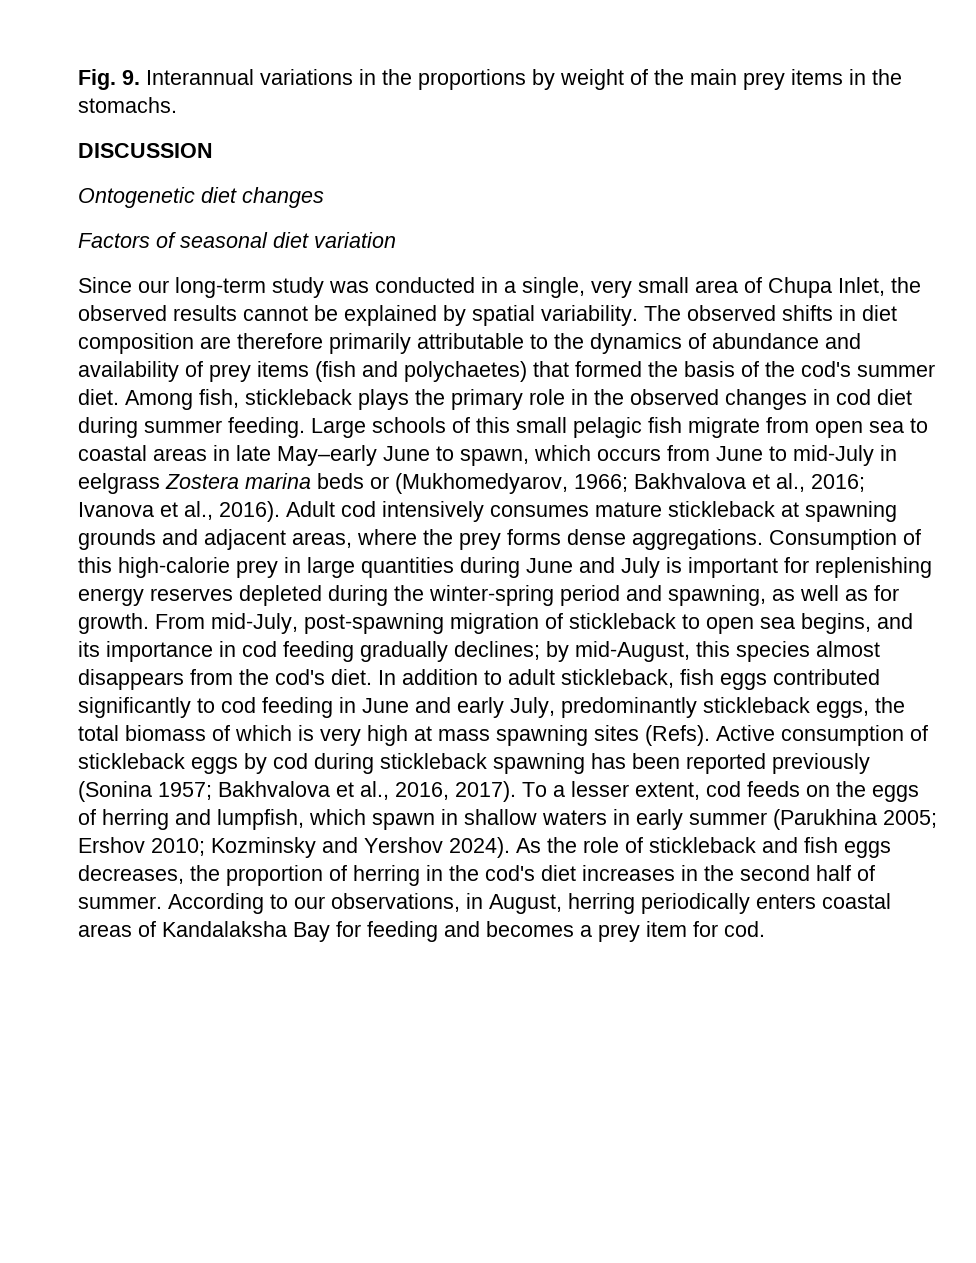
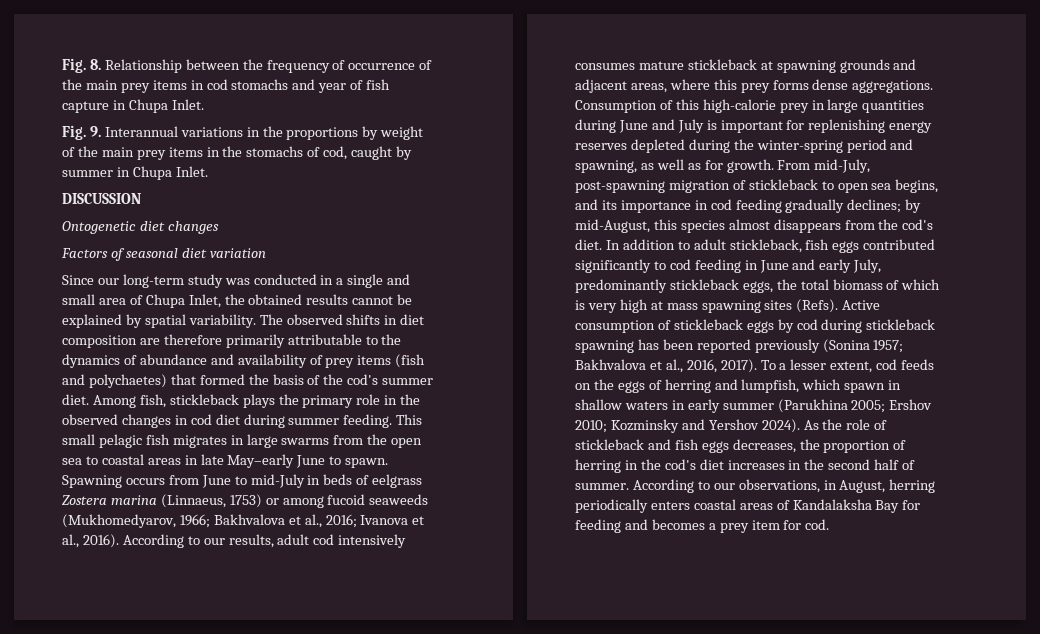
- Fig. 9. Interannual variations in the proportions by weight of the main prey items in the stomachs.
+ Fig. 8. Relationship between the frequency of occurrence of the main prey items in cod stomachs and year of fish capture in Chupa Inlet.
+ Fig. 9. Interannual variations in the proportions by weight of the main prey items in the stomachs of cod, caught by summer in Chupa Inlet.
- Since our long-term study was conducted in a single, very small area of Chupa Inlet, the observed results cannot be explained by spatial variability.
+ Since our long-term study was conducted in a single and small area of Chupa Inlet, the obtained results cannot be explained by spatial variability.
- Large schools of this small pelagic fish migrate from open sea to coastal areas in late May–early June to spawn, which occurs from June to mid-July in eelgrass Zostera marina beds or (Mukhomedyarov, 1966; Bakhvalova et al., 2016; Ivanova et al., 2016).
+ This small pelagic fish migrates in large swarms from the open sea to coastal areas in late May–early June to spawn. Spawning occurs from June to mid-July in beds of eelgrass Zostera marina (Linnaeus, 1753) or among fucoid seaweeds (Mukhomedyarov, 1966; Bakhvalova et al., 2016; Ivanova et al., 2016).
- Adult cod intensively consumes mature stickleback at spawning grounds and adjacent areas, where the prey forms dense aggregations.
+ According to our results, adult cod intensively consumes mature stickleback at spawning grounds and adjacent areas, where this prey forms dense aggregations.

